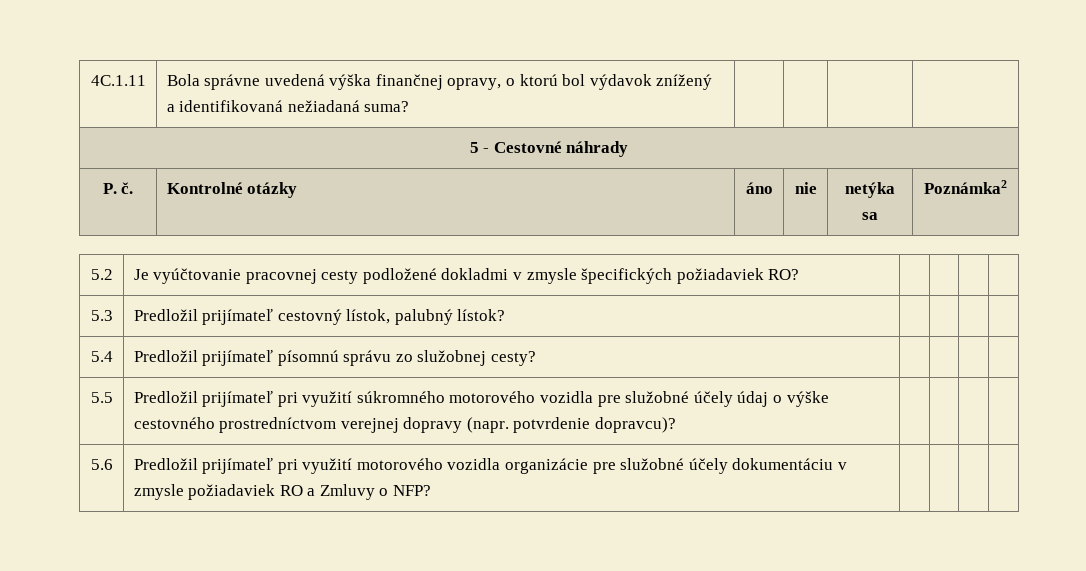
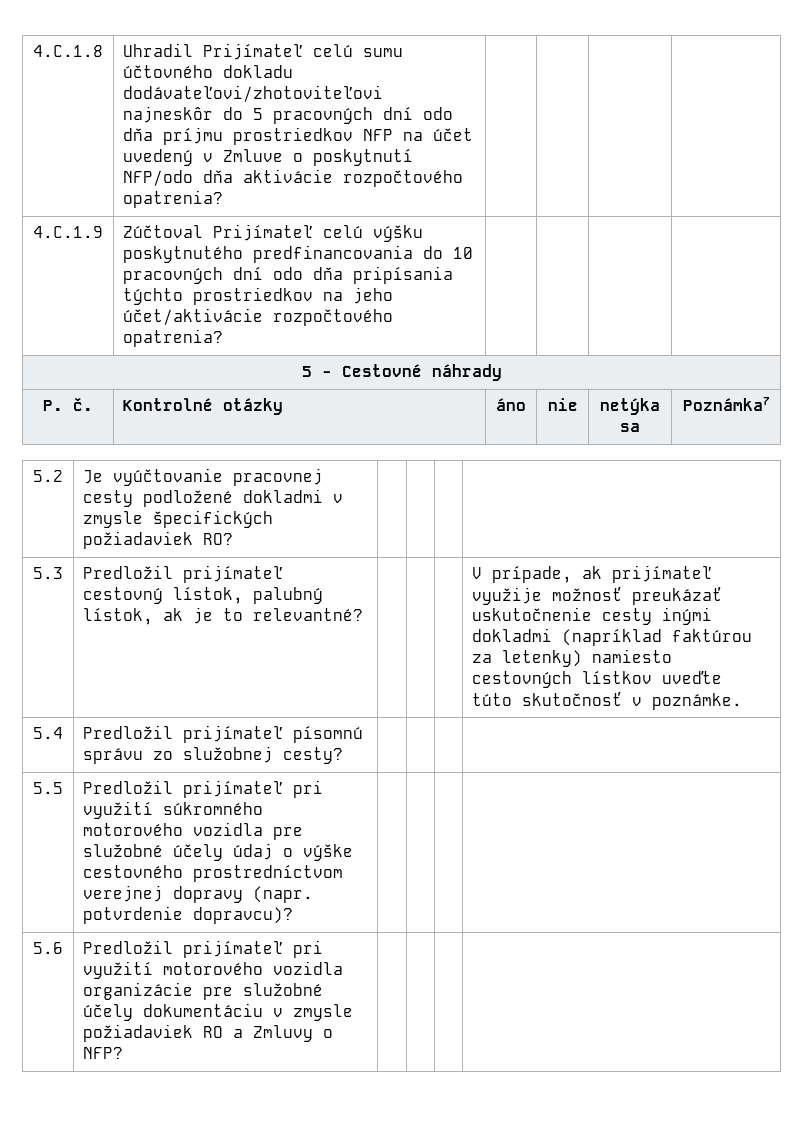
- 4C.1.11 | Bola správne uvedená výška finančnej opravy, o ktorú bol výdavok znížený a identifikovaná nežiadaná suma? | | | |
+ 4.C.1.8 | Uhradil Prijímateľ celú sumu účtovného dokladu dodávateľovi/zhotoviteľovi najneskôr do 5 pracovných dní odo dňa príjmu prostriedkov NFP na účet uvedený v Zmluve o poskytnutí NFP/odo dňa aktivácie rozpočtového opatrenia? | | | |
+ 4.C.1.9 | Zúčtoval Prijímateľ celú výšku poskytnutého predfinancovania do 10 pracovných dní odo dňa pripísania týchto prostriedkov na jeho účet/aktivácie rozpočtového opatrenia? | | | |
- P. č. | Kontrolné otázky | áno | nie | netýka sa | Poznámka2
+ P. č. | Kontrolné otázky | áno | nie | netýka sa | Poznámka7
- 5.3 | Predložil prijímateľ cestovný lístok, palubný lístok? | | | |
+ 5.3 | Predložil prijímateľ cestovný lístok, palubný lístok, ak je to relevantné? | | | | V prípade, ak prijímateľ využije možnosť preukázať uskutočnenie cesty inými dokladmi (napríklad faktúrou za letenky) namiesto cestovných lístkov uveďte túto skutočnosť v poznámke.

